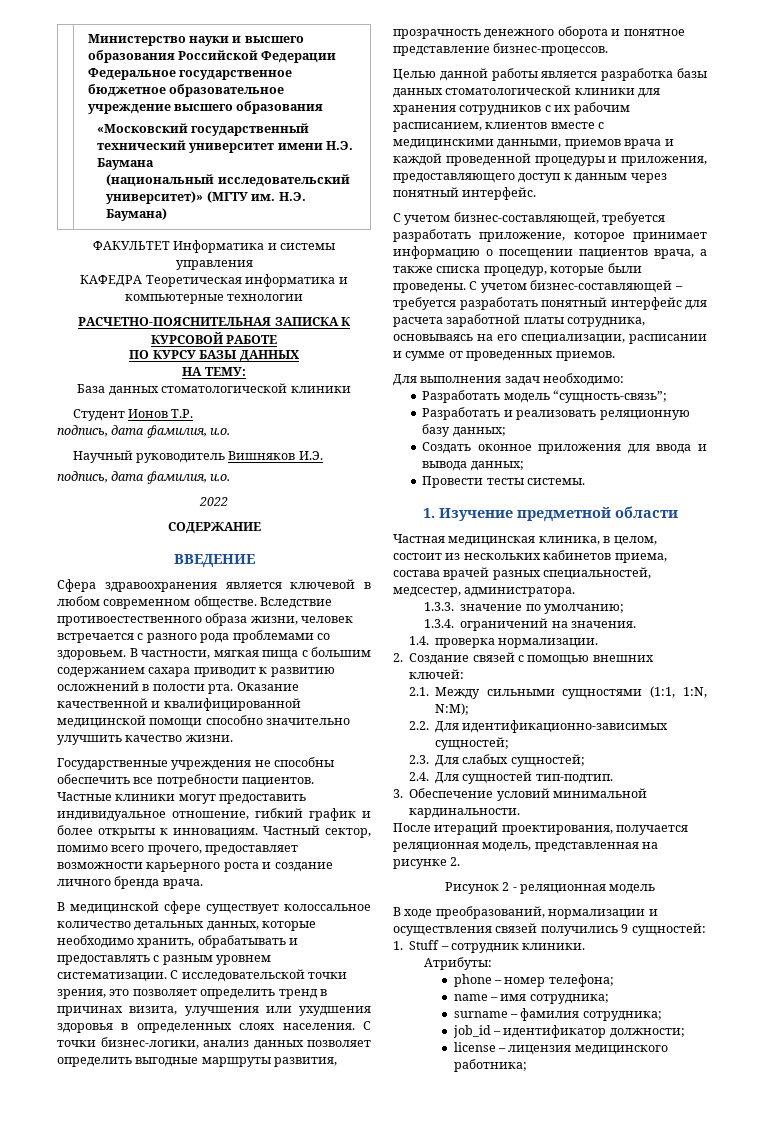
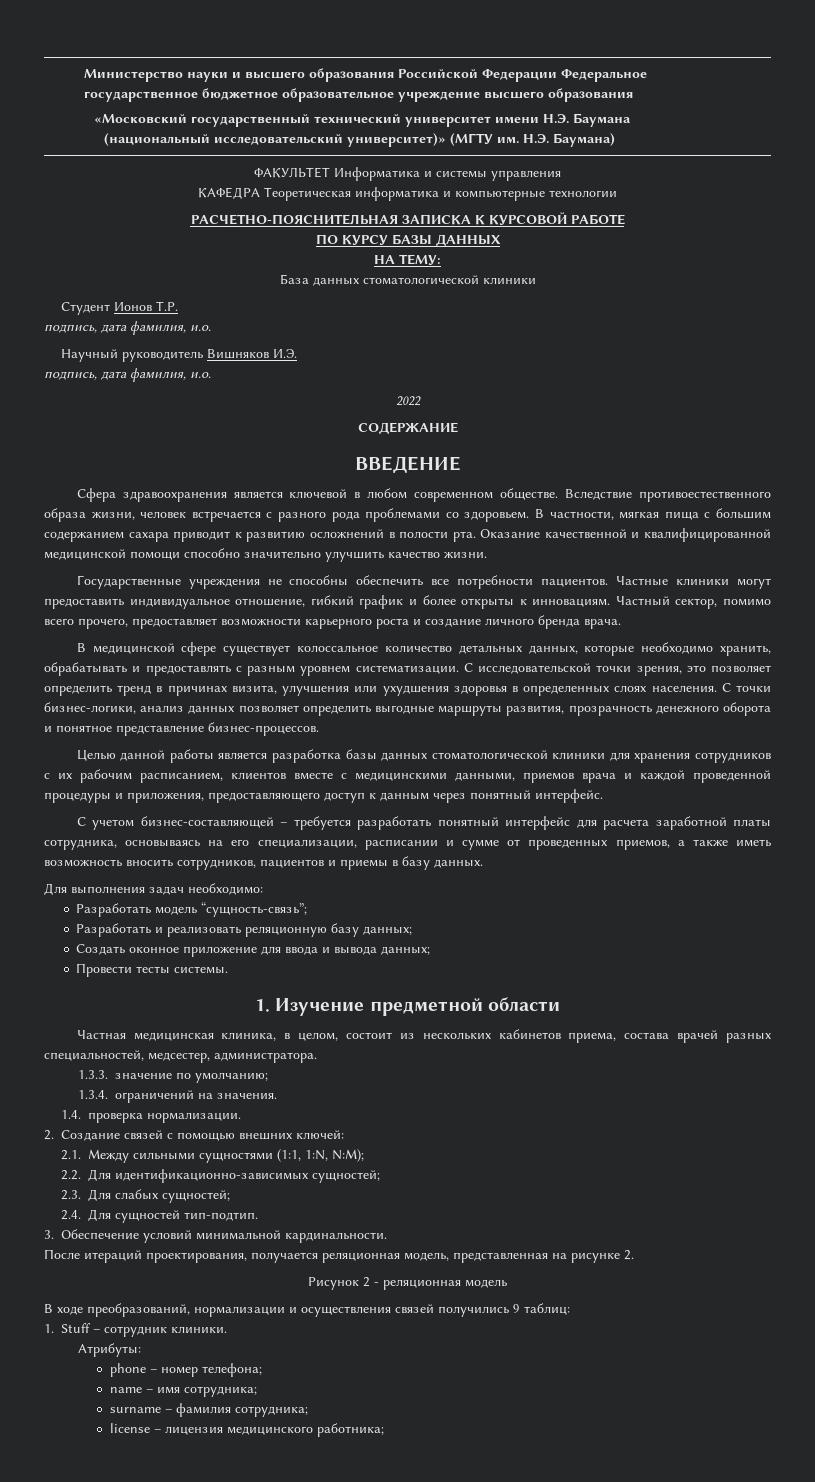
- С учетом бизнес-составляющей, требуется разработать приложение, которое принимает информацию о посещении пациентов врача, а также списка процедур, которые были проведены. С учетом бизнес-составляющей – требуется разработать понятный интерфейс для расчета заработной платы сотрудника, основываясь на его специализации, расписании и сумме от проведенных приемов.
+ С учетом бизнес-составляющей – требуется разработать понятный интерфейс для расчета заработной платы сотрудника, основываясь на его специализации, расписании и сумме от проведенных приемов, а также иметь возможность вносить сотрудников, пациентов и приемы в базу данных.
- Создать оконное приложения для ввода и вывода данных;
+ Создать оконное приложение для ввода и вывода данных;
- В ходе преобразований, нормализации и осуществления связей получились 9 сущностей:
+ В ходе преобразований, нормализации и осуществления связей получились 9 таблиц:
- job_id – идентификатор должности;

